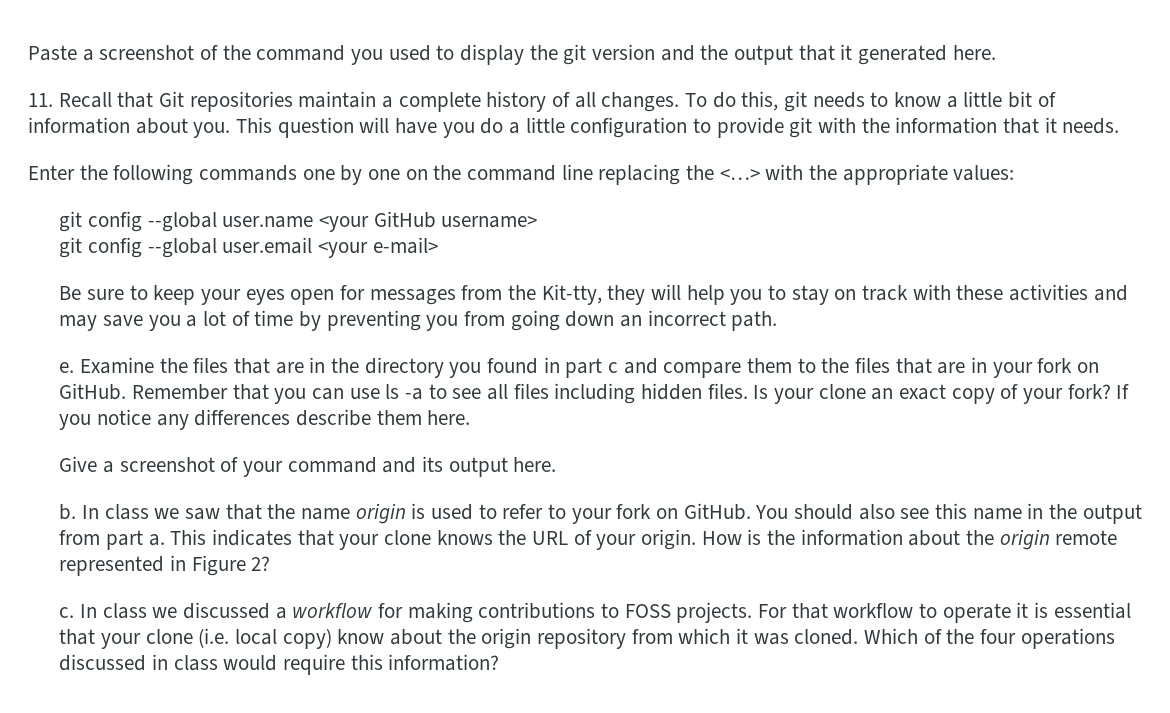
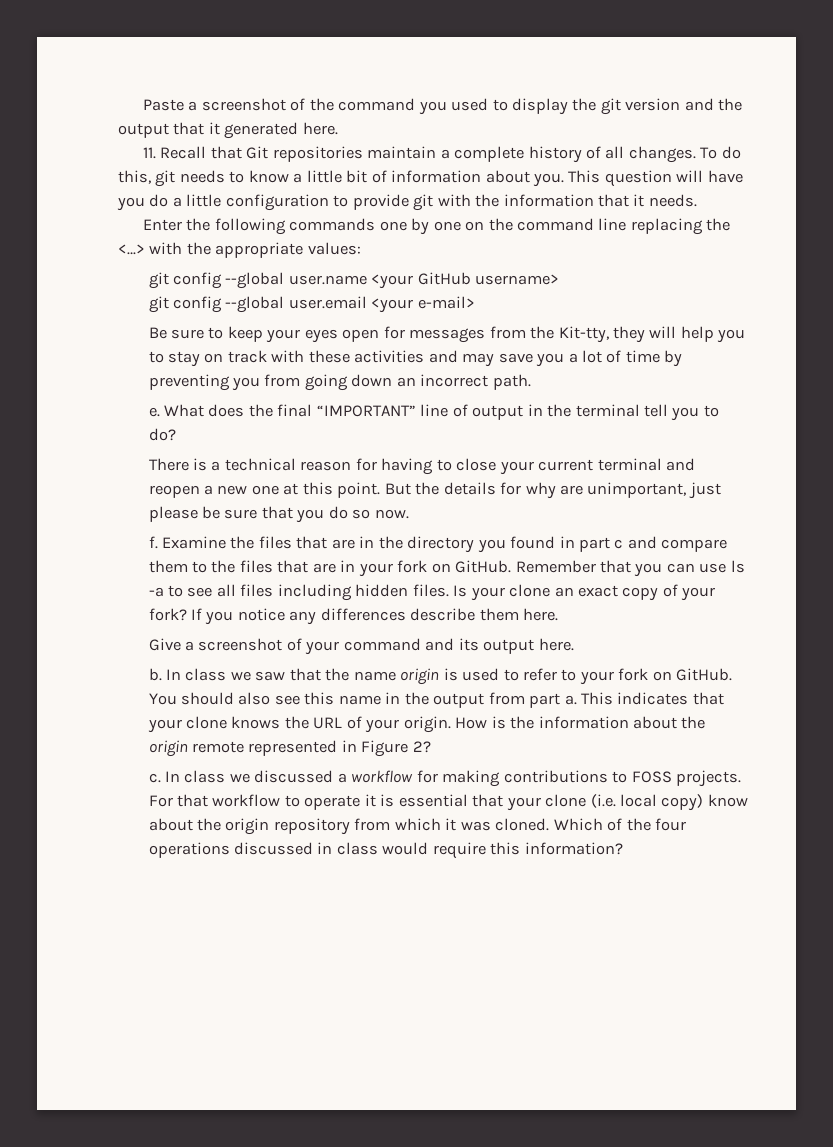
+ What does the final “IMPORTANT” line of output in the terminal tell you to do?
+ There is a technical reason for having to close your current terminal and reopen a new one at this point. But the details for why are unimportant, just please be sure that you do so now.
+ f.

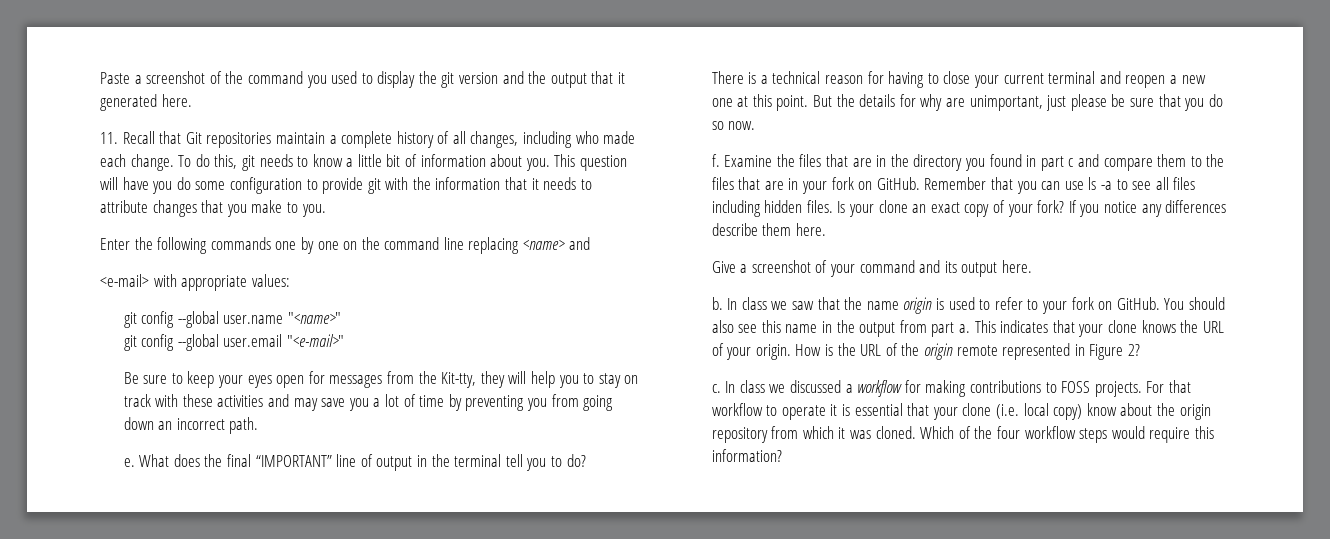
- 11. Recall that Git repositories maintain a complete history of all changes.
+ 11. Recall that Git repositories maintain a complete history of all changes, including who made each change.
- This question will have you do a little configuration to provide git with the information that it needs.
+ This question will have you do some configuration to provide git with the information that it needs to attribute changes that you make to you.
- Enter the following commands one by one on the command line replacing the <…> with the appropriate values:
+ Enter the following commands one by one on the command line replacing <name> and
+ <e-mail> with appropriate values:
- git config --global user.name <your GitHub username>
+ git config --global user.name "<name>"
- git config --global user.email <your e-mail>
+ git config --global user.email "<e-mail>"
- How is the information about the origin remote represented in Figure 2?
+ How is the URL of the origin remote represented in Figure 2?
- Which of the four operations discussed in class would require this information?
+ Which of the four workflow steps would require this information?

